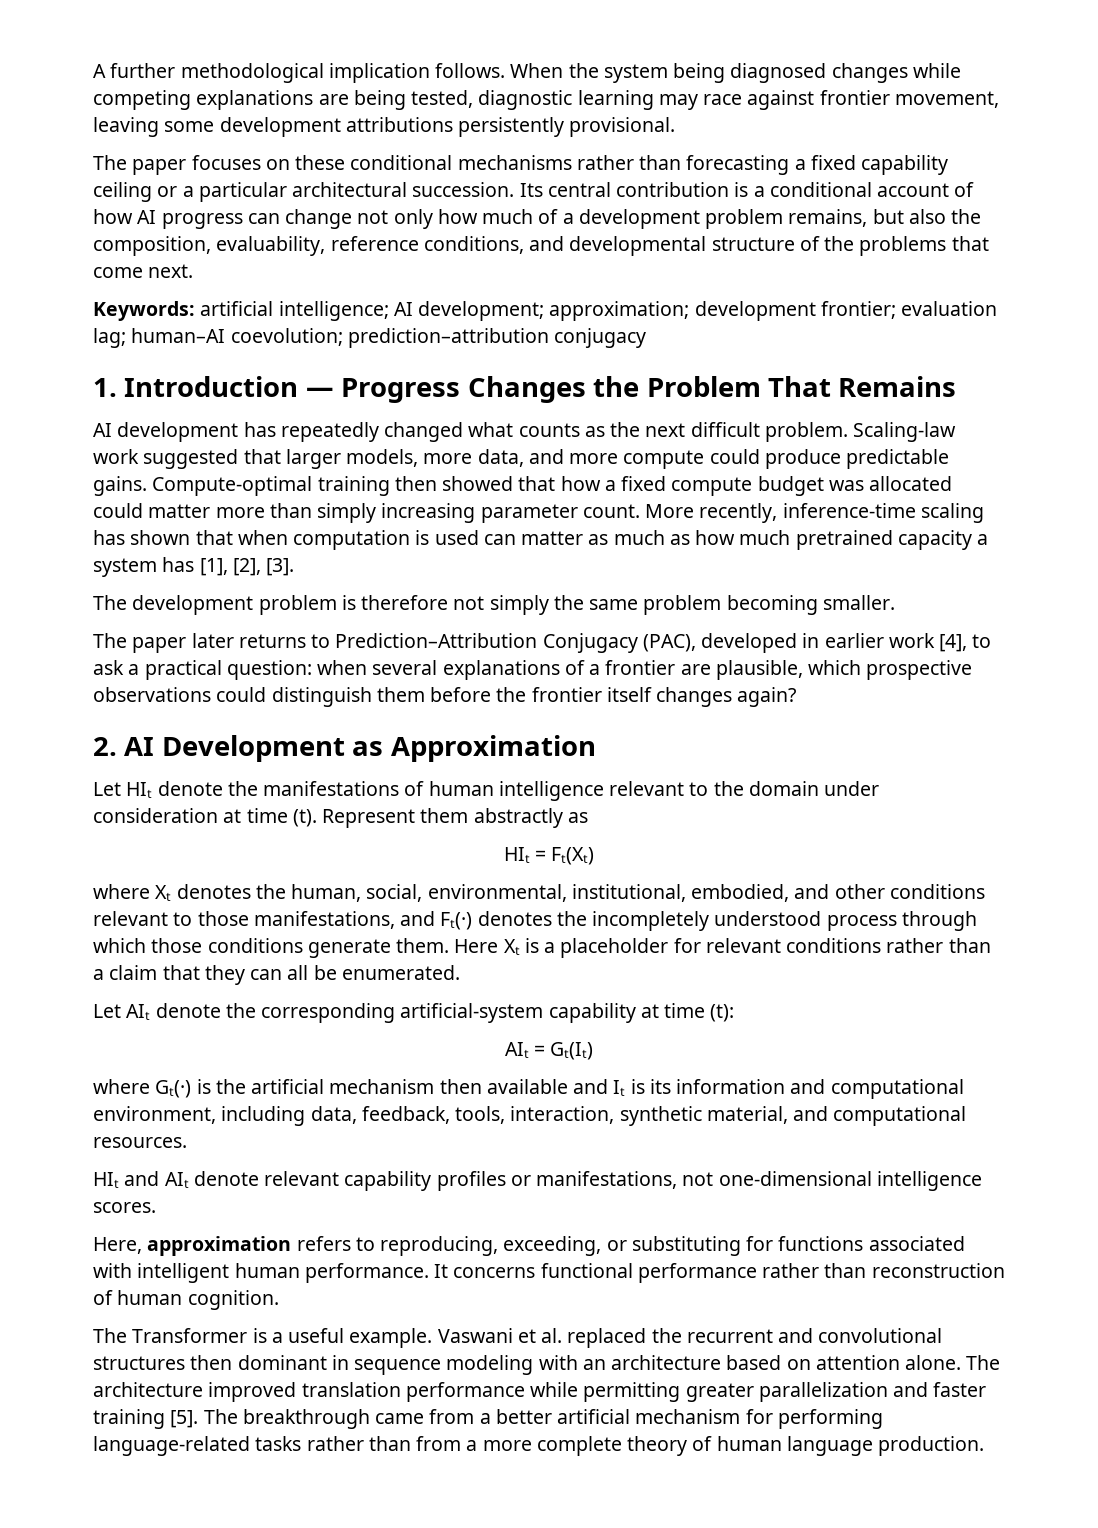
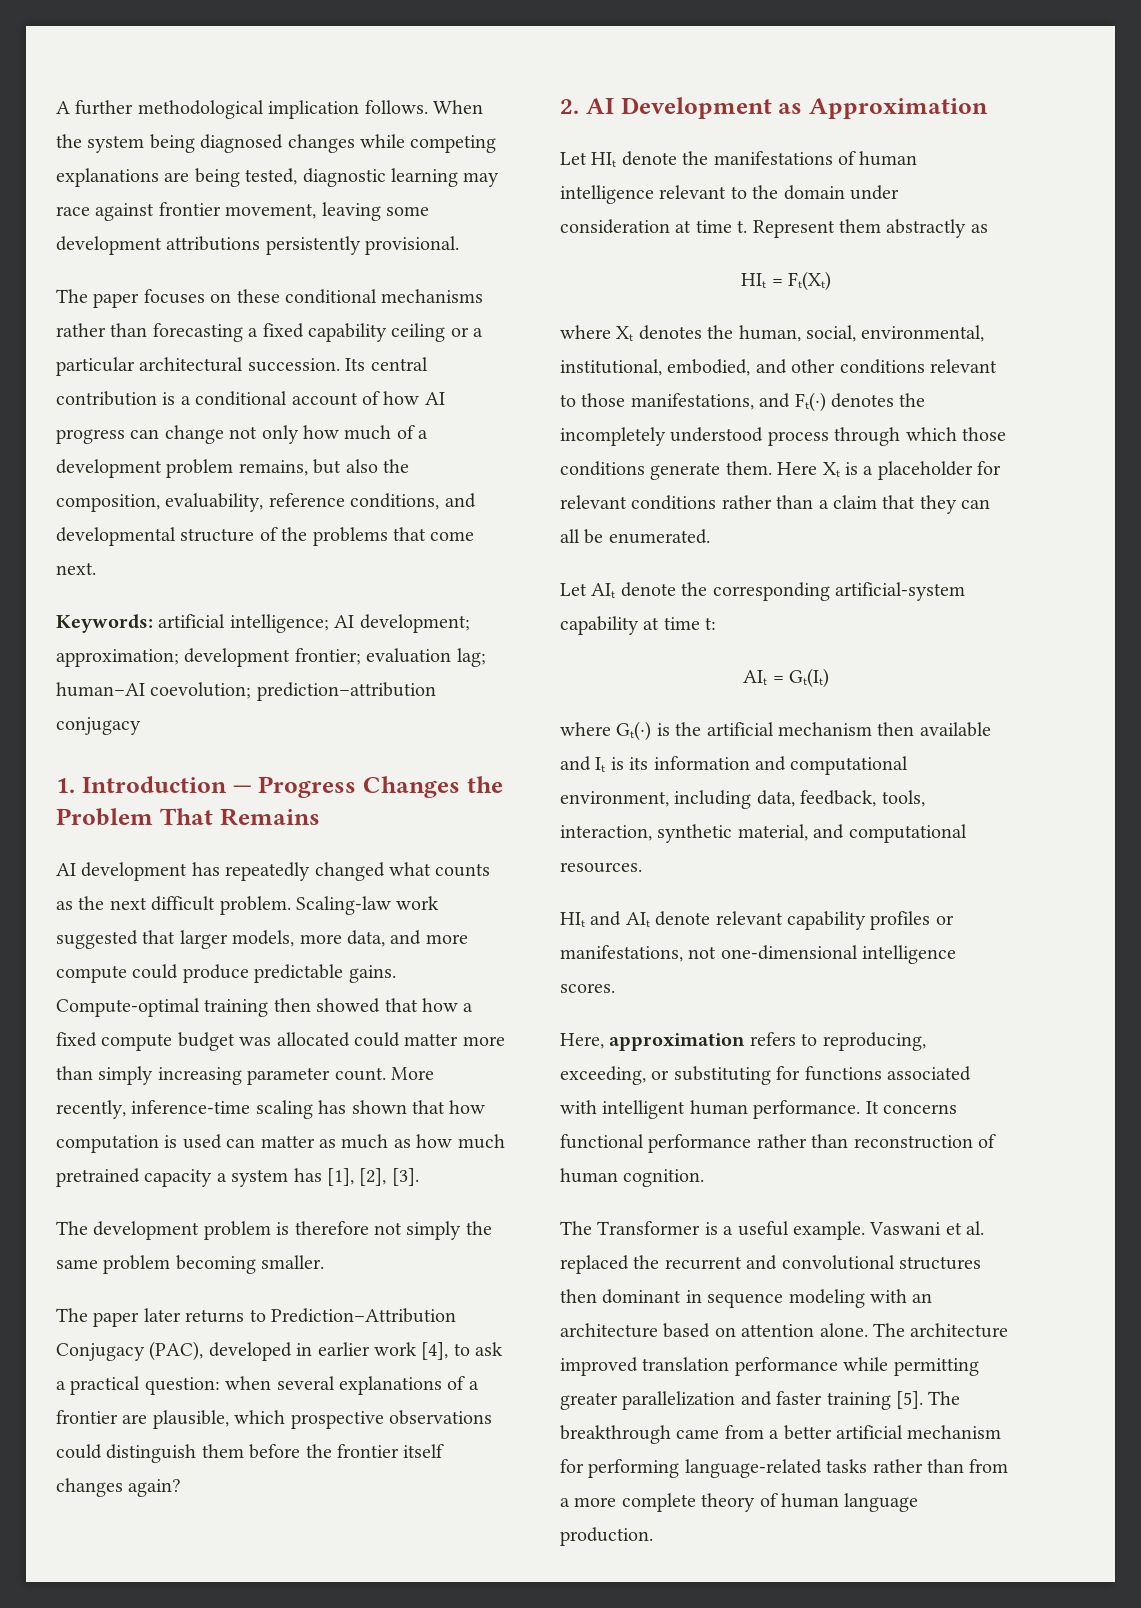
- More recently, inference-time scaling has shown that when computation is used can matter as much as how much pretrained capacity a system has [1], [2], [3].
+ More recently, inference-time scaling has shown that how computation is used can matter as much as how much pretrained capacity a system has [1], [2], [3].
- Let HIₜ denote the manifestations of human intelligence relevant to the domain under consideration at time (t).
+ Let HIₜ denote the manifestations of human intelligence relevant to the domain under consideration at time t.
- Let AIₜ denote the corresponding artificial-system capability at time (t):
+ Let AIₜ denote the corresponding artificial-system capability at time t:

